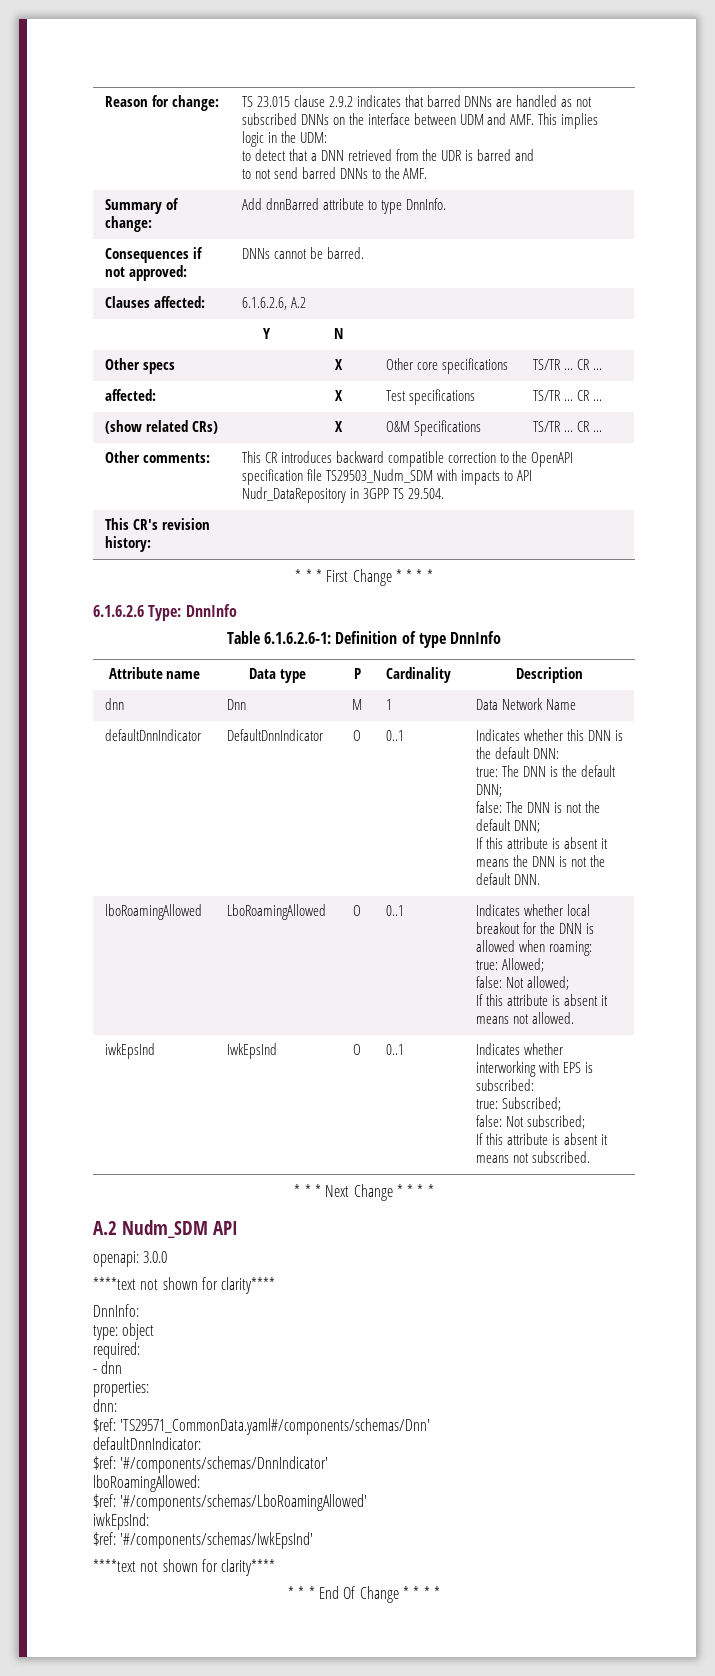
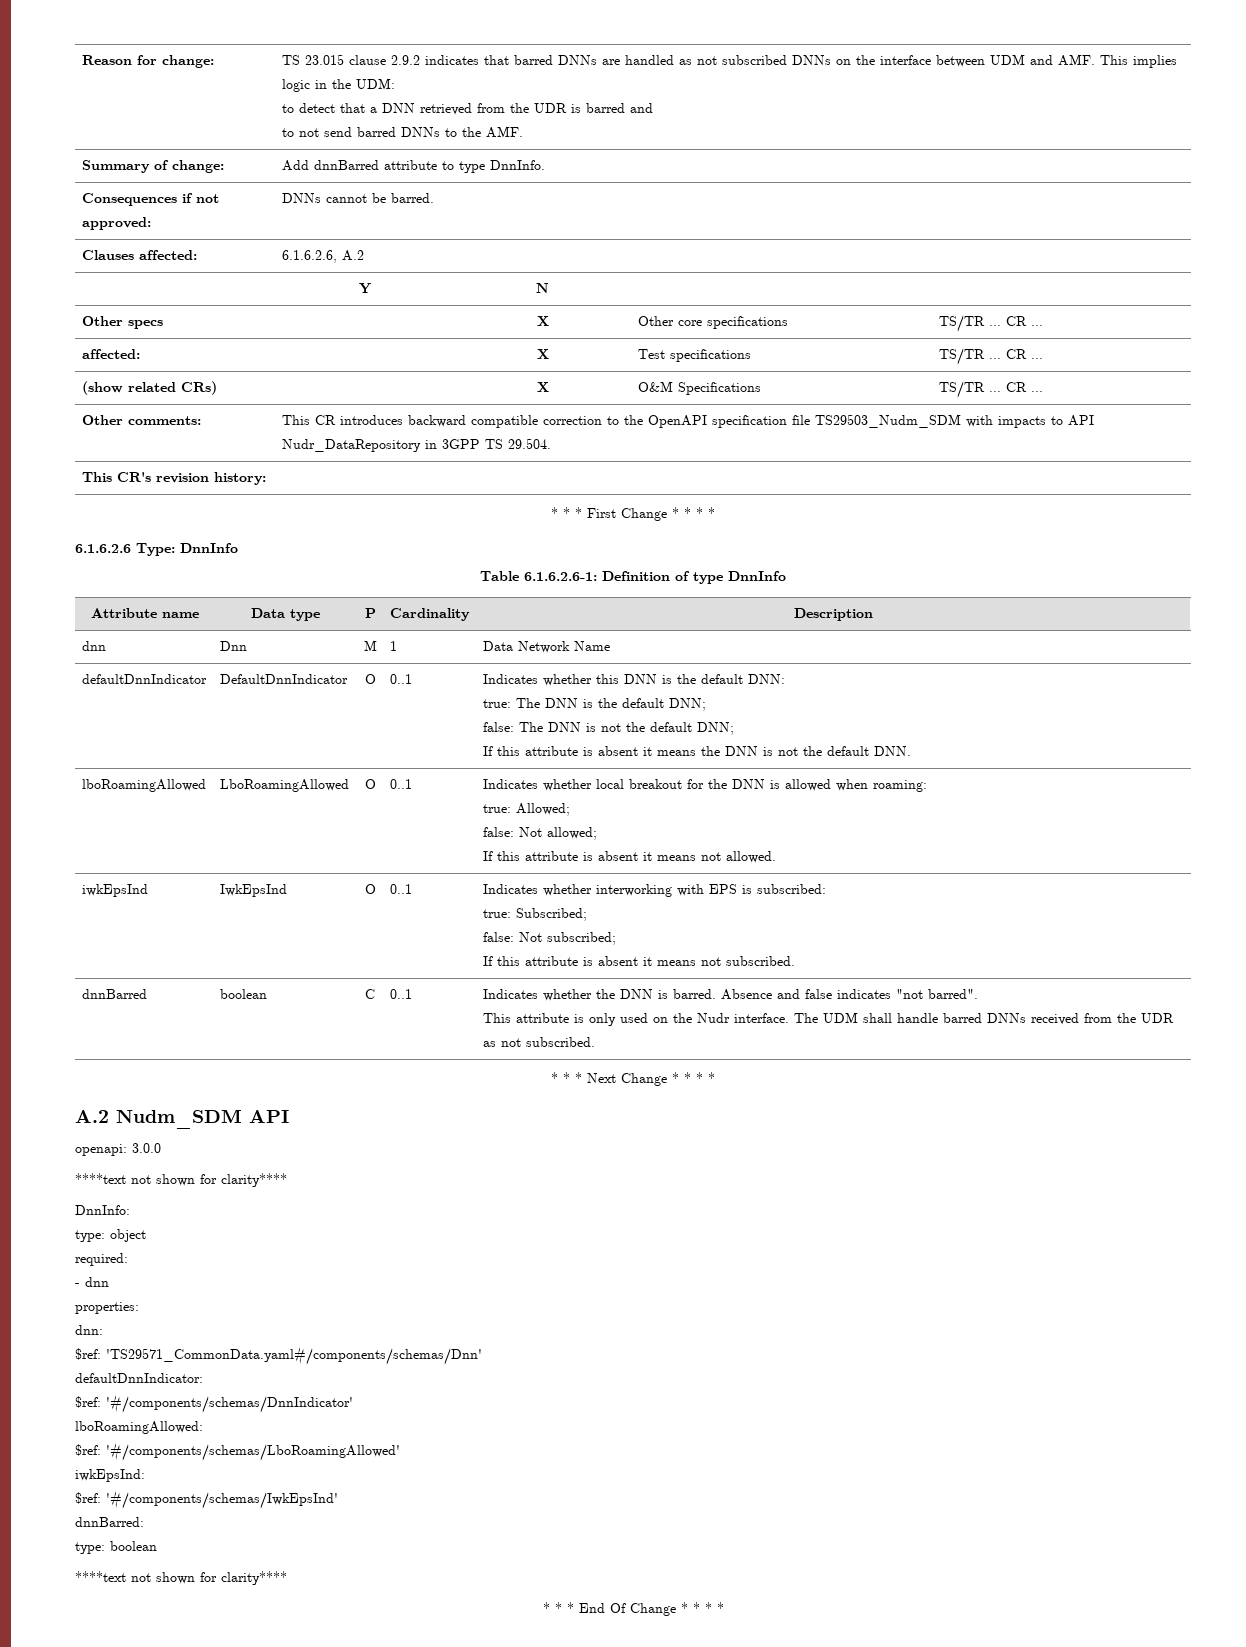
+ dnnBarred | boolean | C | 0..1 | Indicates whether the DNN is barred. Absence and false indicates "not barred".
+ This attribute is only used on the Nudr interface. The UDM shall handle barred DNNs received from the UDR as not subscribed.
+ dnnBarred:
+ type: boolean

